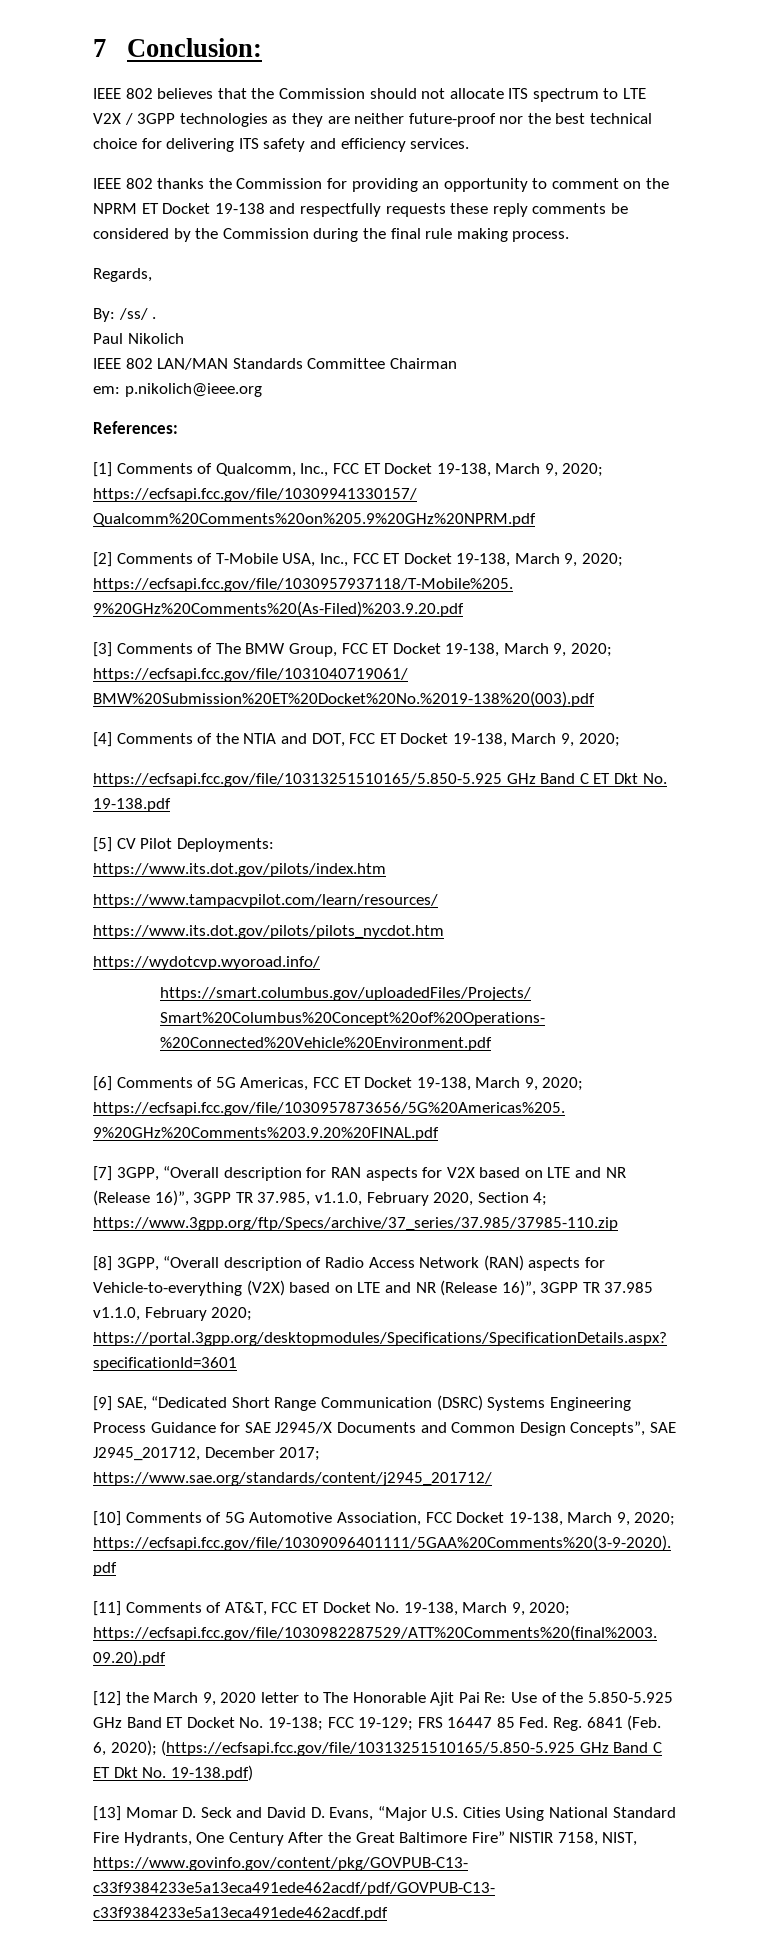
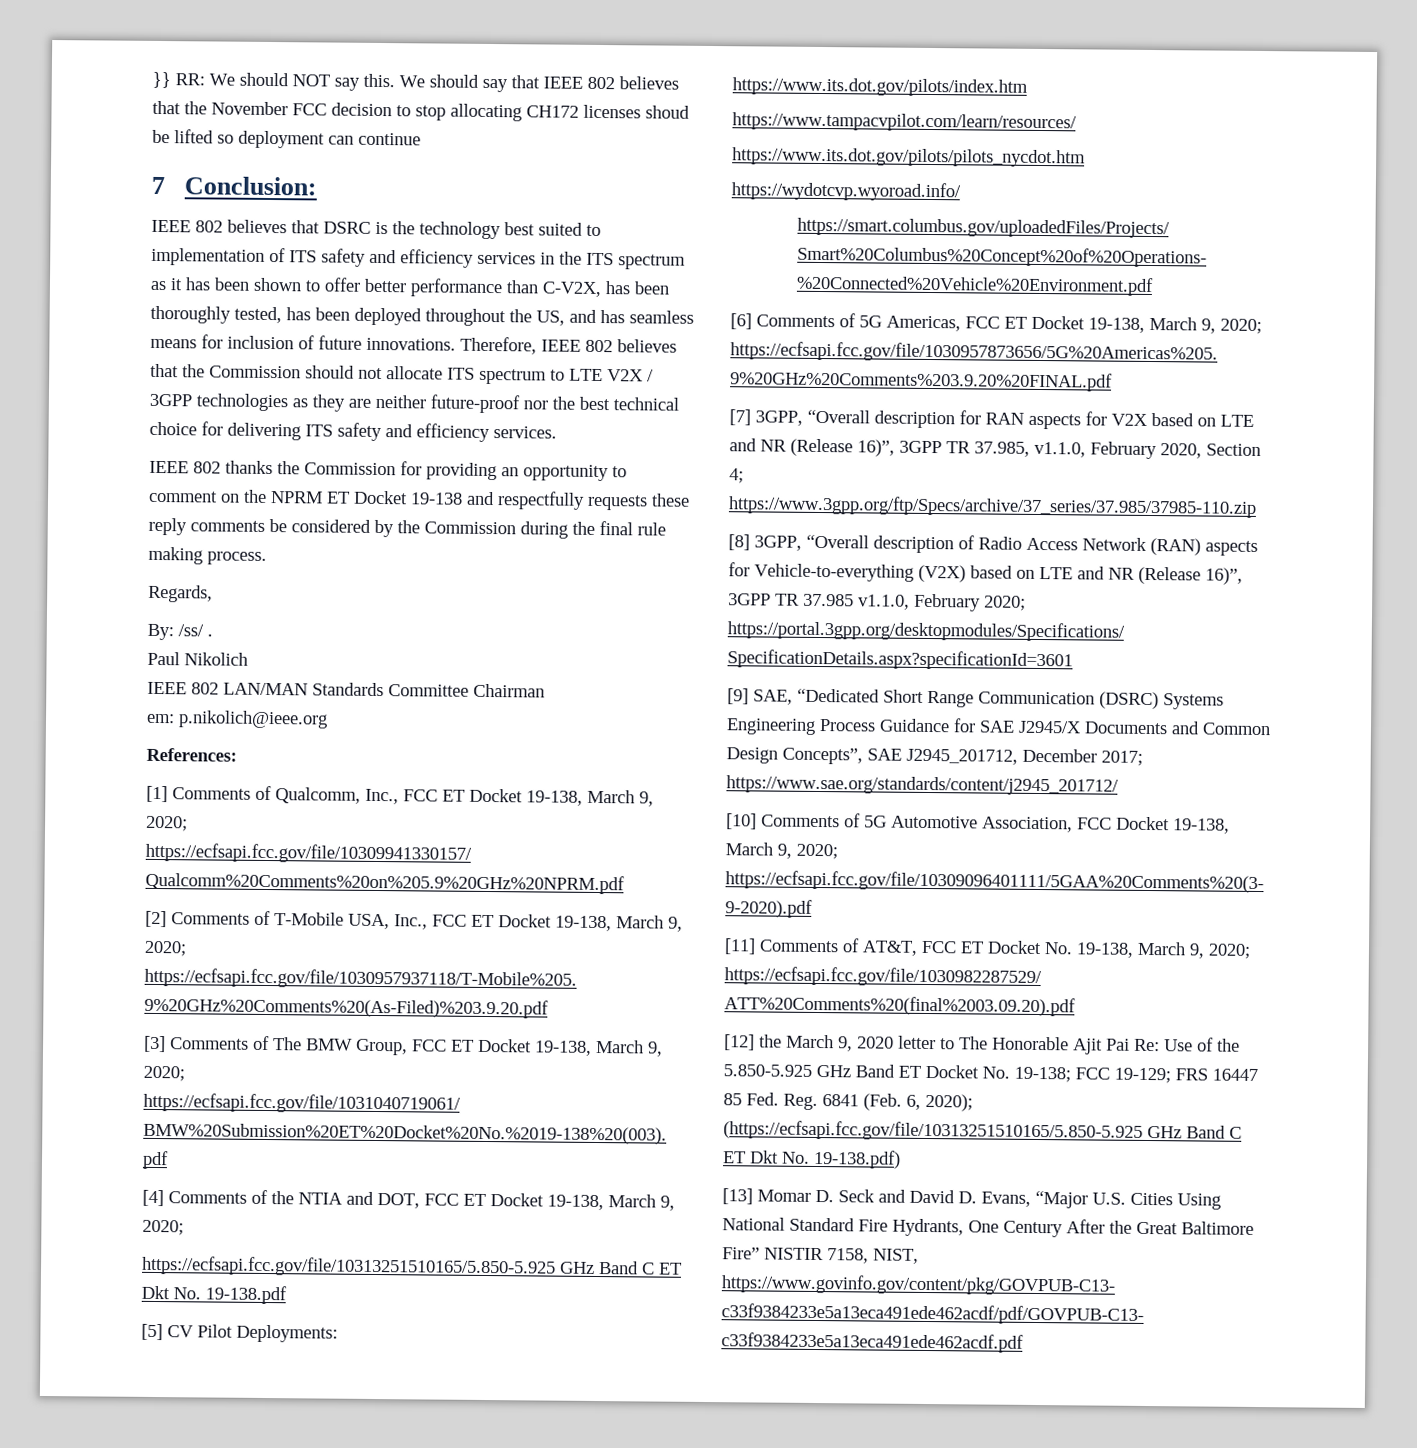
+ }} RR: We should NOT say this. We should say that IEEE 802 believes that the November FCC decision to stop allocating CH172 licenses shoud be lifted so deployment can continue
- IEEE 802 believes that the Commission should not allocate ITS spectrum to LTE V2X / 3GPP technologies as they are neither future-proof nor the best technical choice for delivering ITS safety and efficiency services.
+ IEEE 802 believes that DSRC is the technology best suited to implementation of ITS safety and efficiency services in the ITS spectrum as it has been shown to offer better performance than C-V2X, has been thoroughly tested, has been deployed throughout the US, and has seamless means for inclusion of future innovations. Therefore, IEEE 802 believes that the Commission should not allocate ITS spectrum to LTE V2X / 3GPP technologies as they are neither future-proof nor the best technical choice for delivering ITS safety and efficiency services.

